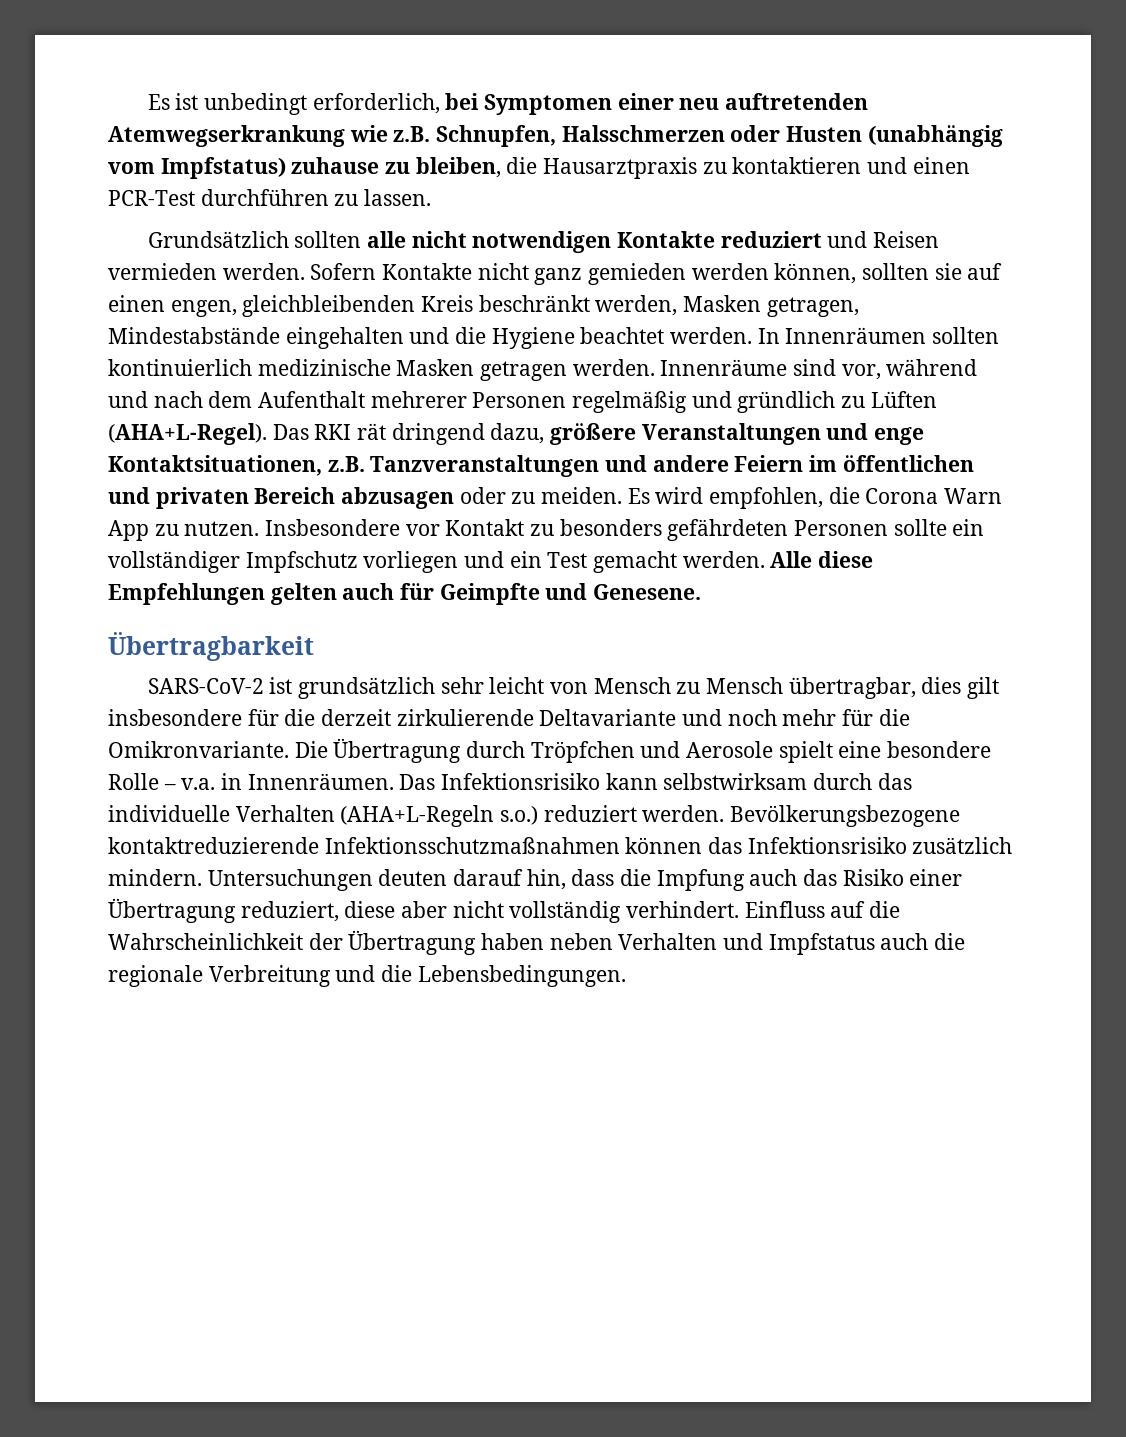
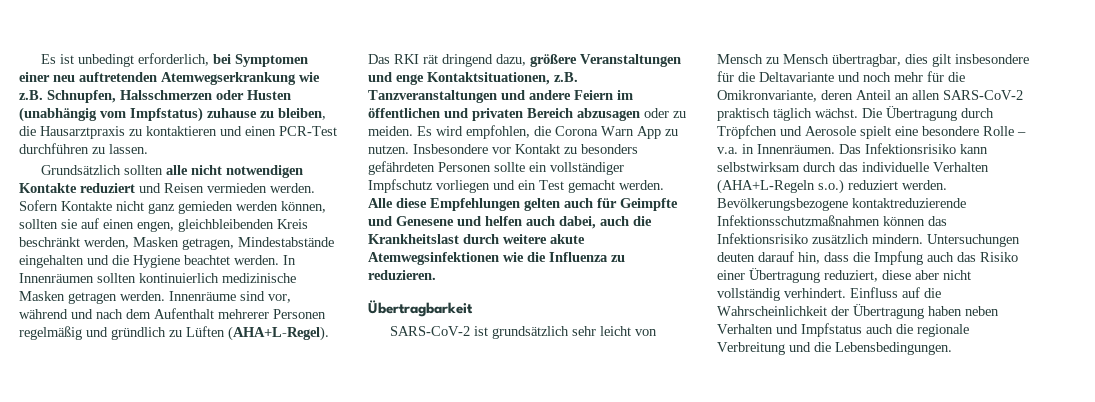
- Alle diese Empfehlungen gelten auch für Geimpfte und Genesene.
+ Alle diese Empfehlungen gelten auch für Geimpfte und Genesene und helfen auch dabei, auch die Krankheitslast durch weitere akute Atemwegsinfektionen wie die Influenza zu reduzieren.
- SARS-CoV-2 ist grundsätzlich sehr leicht von Mensch zu Mensch übertragbar, dies gilt insbesondere für die derzeit zirkulierende Deltavariante und noch mehr für die Omikronvariante.
+ SARS-CoV-2 ist grundsätzlich sehr leicht von Mensch zu Mensch übertragbar, dies gilt insbesondere für die Deltavariante und noch mehr für die Omikronvariante, deren Anteil an allen SARS-CoV-2 praktisch täglich wächst.

